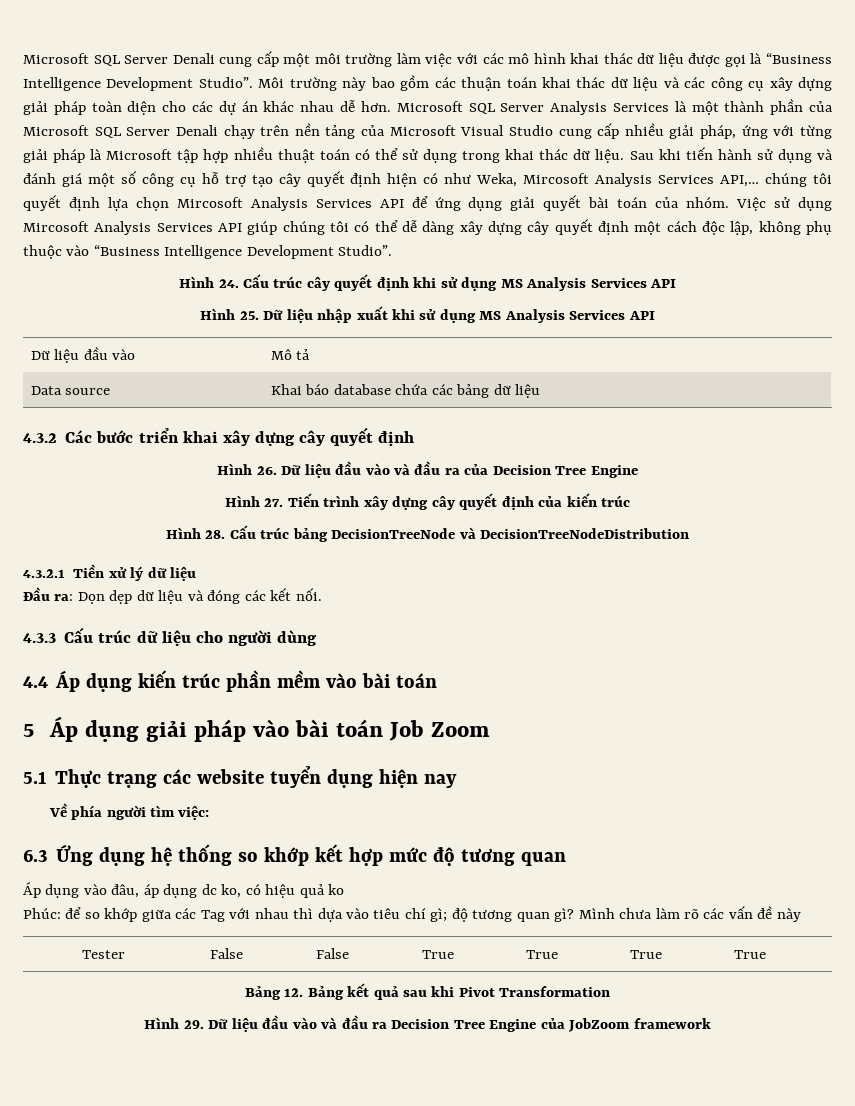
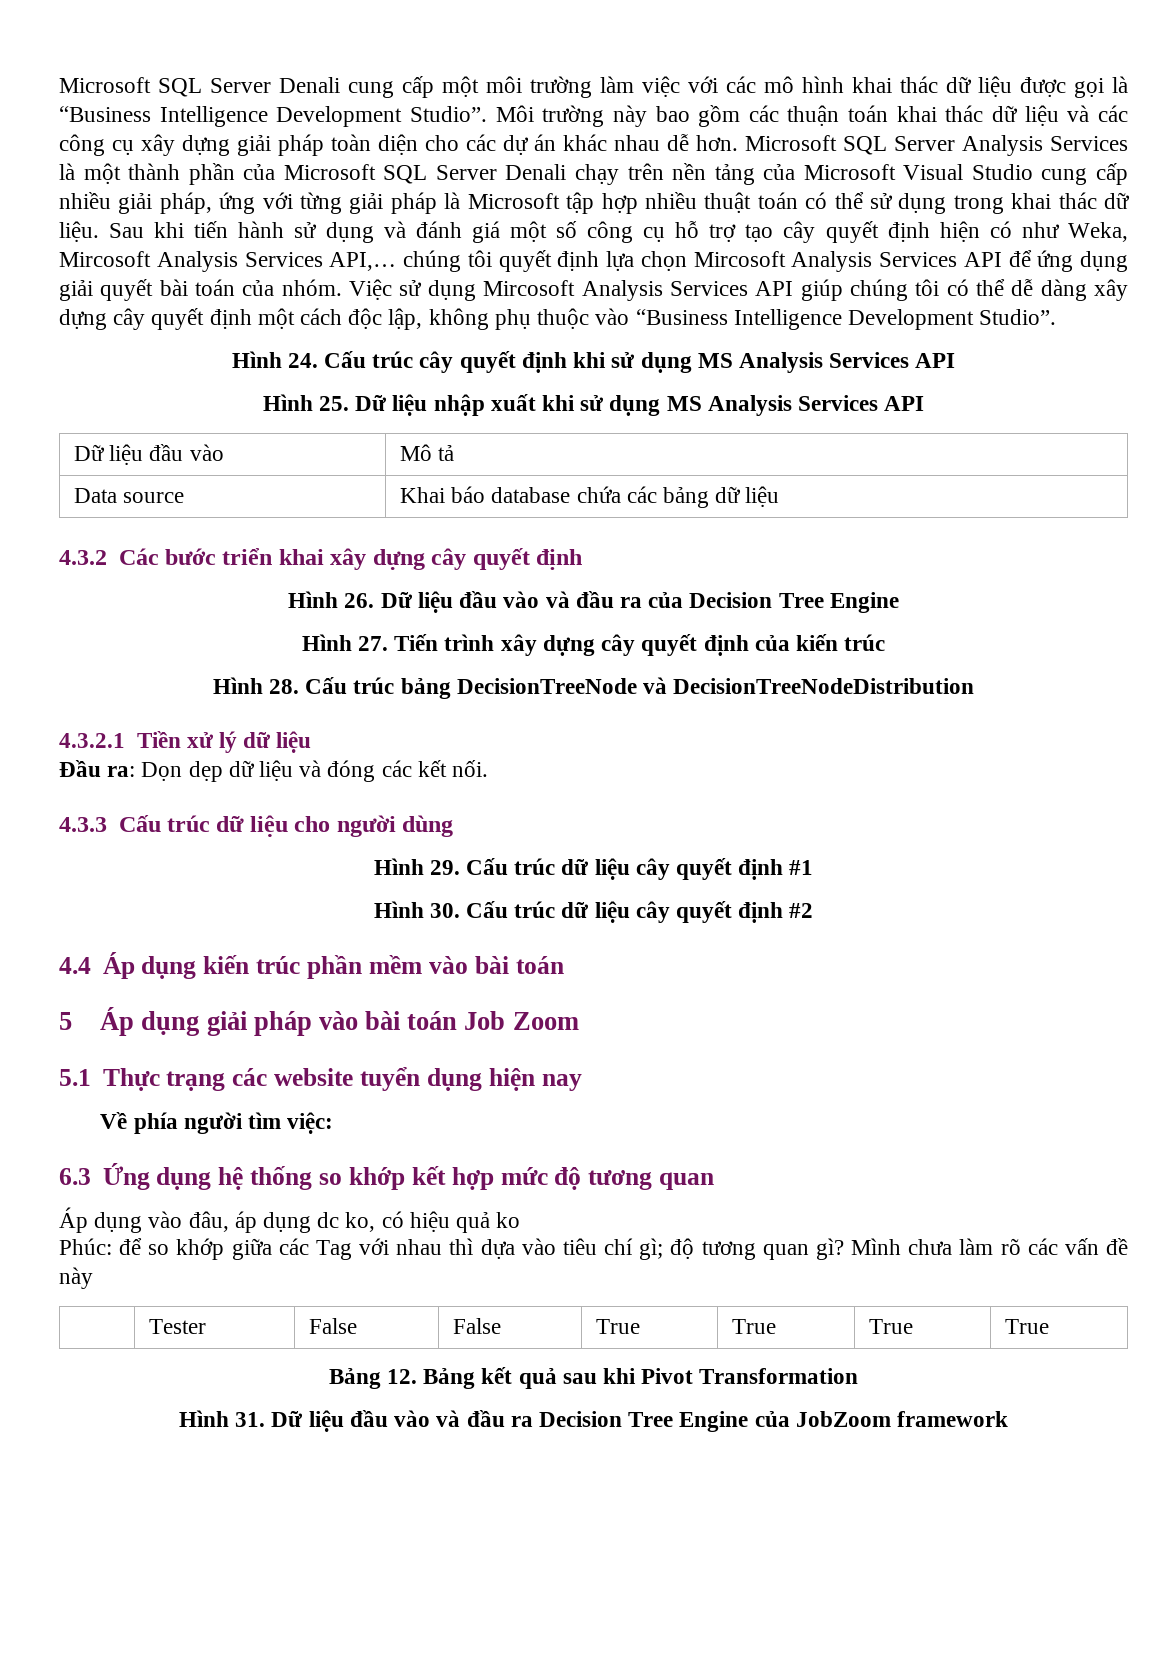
+ Hình 29. Cấu trúc dữ liệu cây quyết định #1
+ Hình 30. Cấu trúc dữ liệu cây quyết định #2
- Hình 29. Dữ liệu đầu vào và đầu ra Decision Tree Engine của JobZoom framework
+ Hình 31. Dữ liệu đầu vào và đầu ra Decision Tree Engine của JobZoom framework

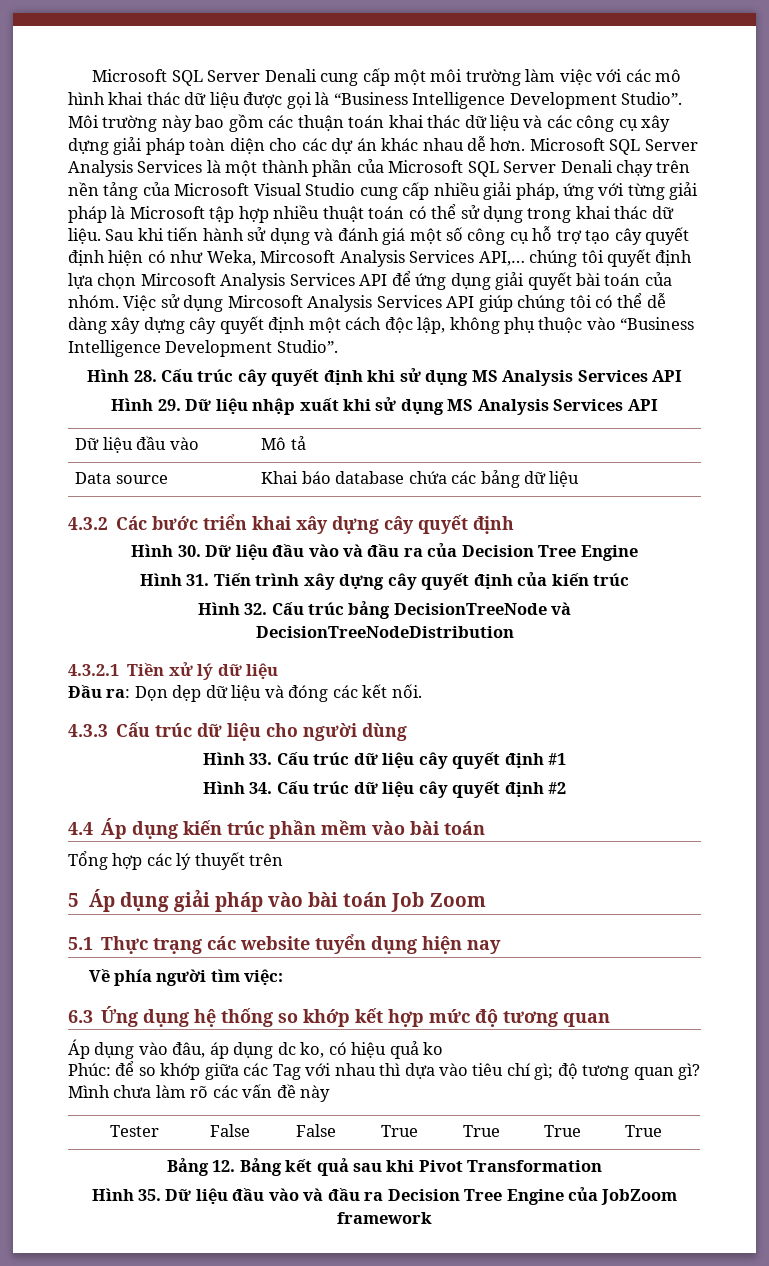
- Hình 24. Cấu trúc cây quyết định khi sử dụng MS Analysis Services API
+ Hình 28. Cấu trúc cây quyết định khi sử dụng MS Analysis Services API
- Hình 25. Dữ liệu nhập xuất khi sử dụng MS Analysis Services API
+ Hình 29. Dữ liệu nhập xuất khi sử dụng MS Analysis Services API
- Hình 26. Dữ liệu đầu vào và đầu ra của Decision Tree Engine
+ Hình 30. Dữ liệu đầu vào và đầu ra của Decision Tree Engine
- Hình 27. Tiến trình xây dựng cây quyết định của kiến trúc
+ Hình 31. Tiến trình xây dựng cây quyết định của kiến trúc
- Hình 28. Cấu trúc bảng DecisionTreeNode và DecisionTreeNodeDistribution
+ Hình 32. Cấu trúc bảng DecisionTreeNode và DecisionTreeNodeDistribution
- Hình 29. Cấu trúc dữ liệu cây quyết định #1
+ Hình 33. Cấu trúc dữ liệu cây quyết định #1
- Hình 30. Cấu trúc dữ liệu cây quyết định #2
+ Hình 34. Cấu trúc dữ liệu cây quyết định #2
+ Tổng hợp các lý thuyết trên
- Hình 31. Dữ liệu đầu vào và đầu ra Decision Tree Engine của JobZoom framework
+ Hình 35. Dữ liệu đầu vào và đầu ra Decision Tree Engine của JobZoom framework

